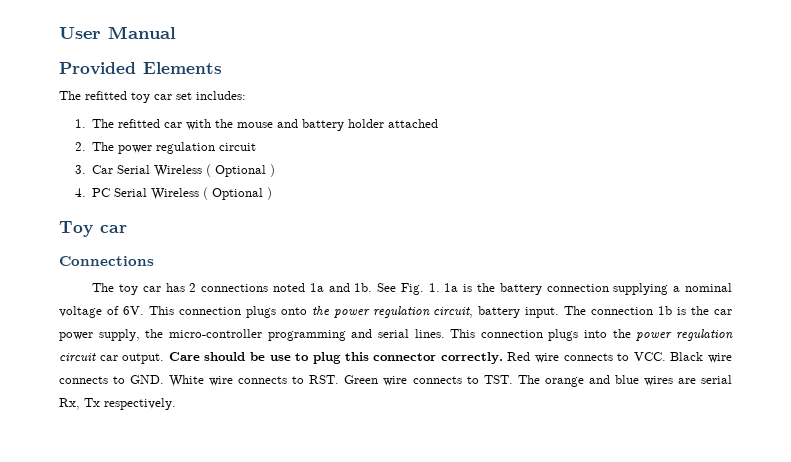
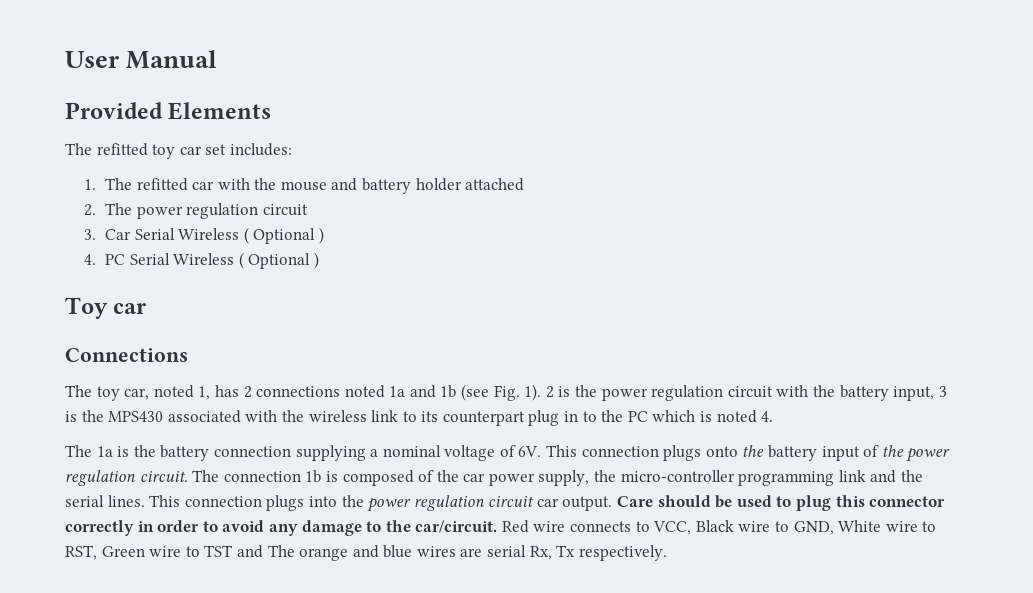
- The toy car has 2 connections noted 1a and 1b. See Fig. 1. 1a is the battery connection supplying a nominal voltage of 6V.
+ The toy car, noted 1, has 2 connections noted 1a and 1b (see Fig. 1). 2 is the power regulation circuit with the battery input, 3 is the MPS430 associated with the wireless link to its counterpart plug in to the PC which is noted 4.
+ The 1a is the battery connection supplying a nominal voltage of 6V.
- This connection plugs onto the power regulation circuit, battery input.
+ This connection plugs onto the battery input of the power regulation circuit.
- The connection 1b is the car power supply, the micro-controller programming and serial lines.
+ The connection 1b is composed of the car power supply, the micro-controller programming link and the serial lines.
- Care should be use to plug this connector correctly.
+ Care should be used to plug this connector correctly in order to avoid any damage to the car/circuit.
- Red wire connects to VCC. Black wire connects to GND. White wire connects to RST. Green wire connects to TST. The orange and blue wires are serial Rx, Tx respectively.
+ Red wire connects to VCC, Black wire to GND, White wire to RST, Green wire to TST and The orange and blue wires are serial Rx, Tx respectively.

